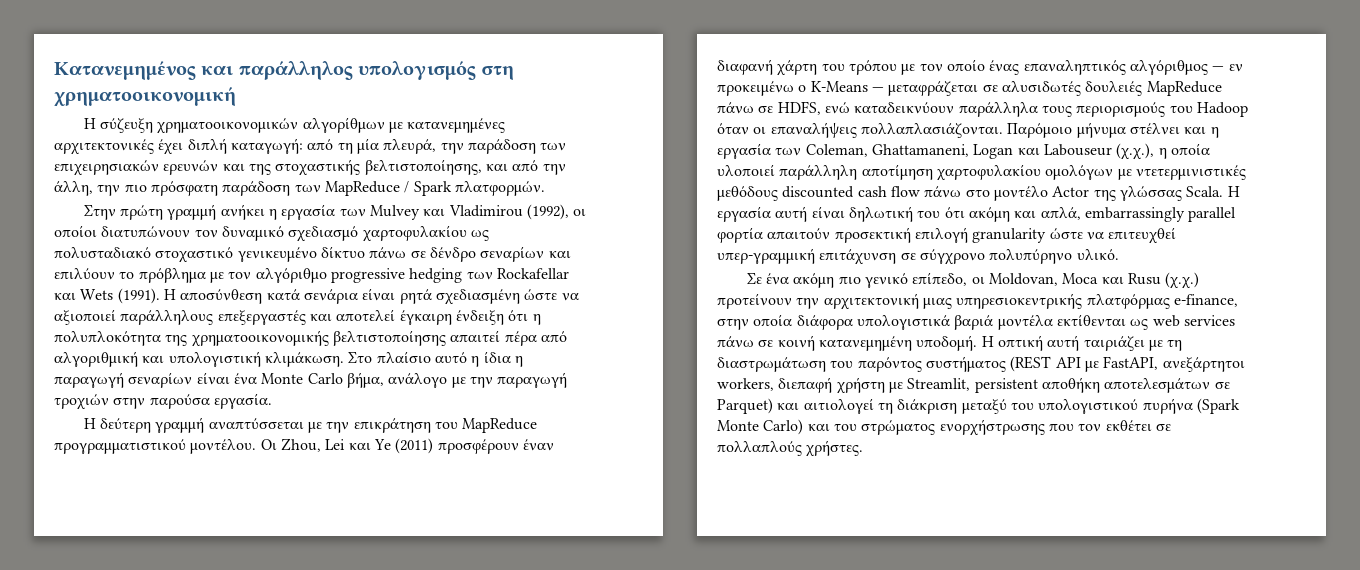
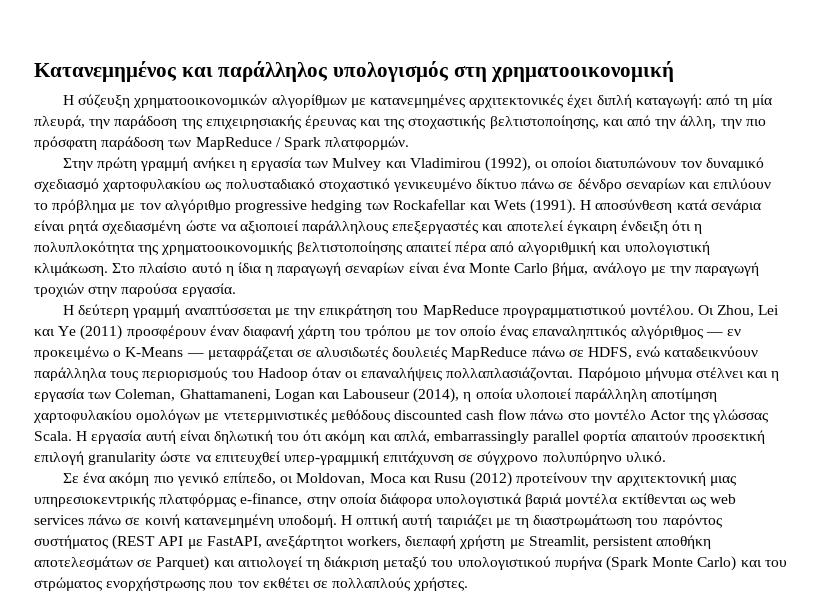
- Η σύζευξη χρηματοοικονομικών αλγορίθμων με κατανεμημένες αρχιτεκτονικές έχει διπλή καταγωγή: από τη μία πλευρά, την παράδοση των επιχειρησιακών ερευνών και της στοχαστικής βελτιστοποίησης, και από την άλλη, την πιο πρόσφατη παράδοση των MapReduce / Spark πλατφορμών.
+ Η σύζευξη χρηματοοικονομικών αλγορίθμων με κατανεμημένες αρχιτεκτονικές έχει διπλή καταγωγή: από τη μία πλευρά, την παράδοση της επιχειρησιακής έρευνας και της στοχαστικής βελτιστοποίησης, και από την άλλη, την πιο πρόσφατη παράδοση των MapReduce / Spark πλατφορμών.
- Παρόμοιο μήνυμα στέλνει και η εργασία των Coleman, Ghattamaneni, Logan και Labouseur (χ.χ.), η οποία υλοποιεί παράλληλη αποτίμηση χαρτοφυλακίου ομολόγων με ντετερμινιστικές μεθόδους discounted cash flow πάνω στο μοντέλο Actor της γλώσσας Scala.
+ Παρόμοιο μήνυμα στέλνει και η εργασία των Coleman, Ghattamaneni, Logan και Labouseur (2014), η οποία υλοποιεί παράλληλη αποτίμηση χαρτοφυλακίου ομολόγων με ντετερμινιστικές μεθόδους discounted cash flow πάνω στο μοντέλο Actor της γλώσσας Scala.
- Σε ένα ακόμη πιο γενικό επίπεδο, οι Moldovan, Moca και Rusu (χ.χ.) προτείνουν την αρχιτεκτονική μιας υπηρεσιοκεντρικής πλατφόρμας e-finance, στην οποία διάφορα υπολογιστικά βαριά μοντέλα εκτίθενται ως web services πάνω σε κοινή κατανεμημένη υποδομή.
+ Σε ένα ακόμη πιο γενικό επίπεδο, οι Moldovan, Moca και Rusu (2012) προτείνουν την αρχιτεκτονική μιας υπηρεσιοκεντρικής πλατφόρμας e-finance, στην οποία διάφορα υπολογιστικά βαριά μοντέλα εκτίθενται ως web services πάνω σε κοινή κατανεμημένη υποδομή.

